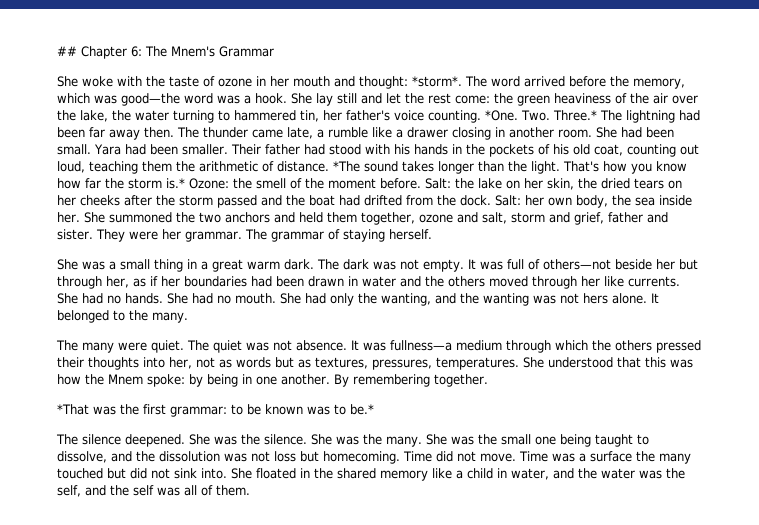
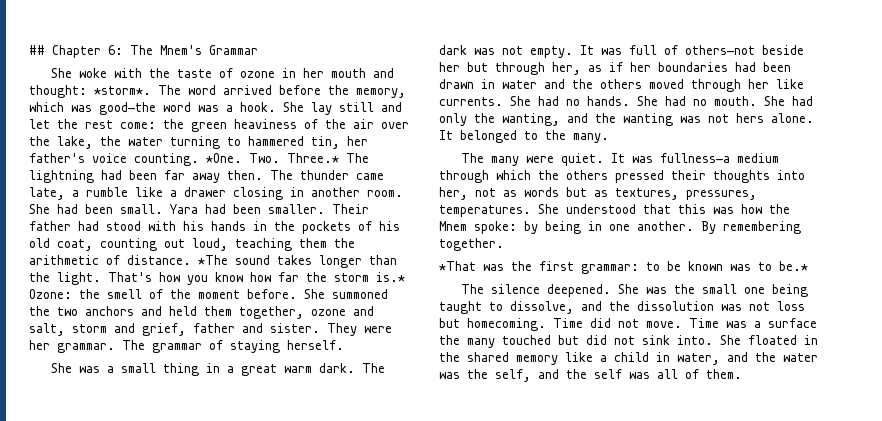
- Salt: the lake on her skin, the dried tears on her cheeks after the storm passed and the boat had drifted from the dock. Salt: her own body, the sea inside her.
- The quiet was not absence.
- She was the silence. She was the many. She was the small one being taught to dissolve, and the dissolution was not loss but homecoming.
+ She was the small one being taught to dissolve, and the dissolution was not loss but homecoming.

